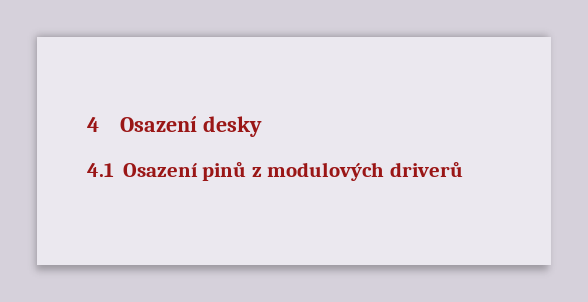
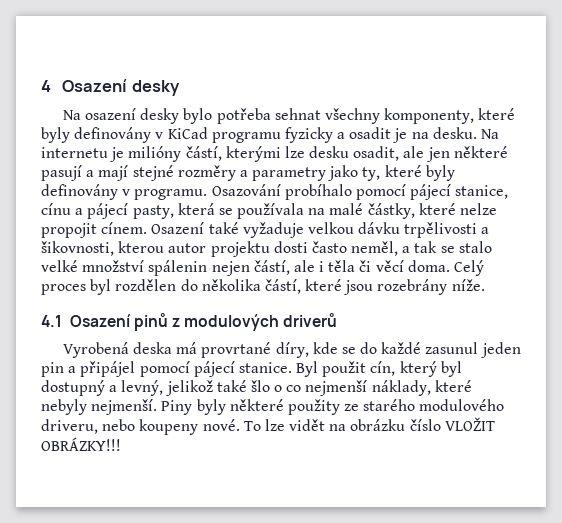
+ Na osazení desky bylo potřeba sehnat všechny komponenty, které byly definovány v KiCad programu fyzicky a osadit je na desku. Na internetu je milióny částí, kterými lze desku osadit, ale jen některé pasují a mají stejné rozměry a parametry jako ty, které byly definovány v programu. Osazování probíhalo pomocí pájecí stanice, cínu a pájecí pasty, která se používala na malé částky, které nelze propojit cínem. Osazení také vyžaduje velkou dávku trpělivosti a šikovnosti, kterou autor projektu dosti často neměl, a tak se stalo velké množství spálenin nejen částí, ale i těla či věcí doma. Celý proces byl rozdělen do několika částí, které jsou rozebrány níže.
+ Vyrobená deska má provrtané díry, kde se do každé zasunul jeden pin a připájel pomocí pájecí stanice. Byl použit cín, který byl dostupný a levný, jelikož také šlo o co nejmenší náklady, které nebyly nejmenší. Piny byly některé použity ze starého modulového driveru, nebo koupeny nové. To lze vidět na obrázku číslo VLOŽIT OBRÁZKY!!!

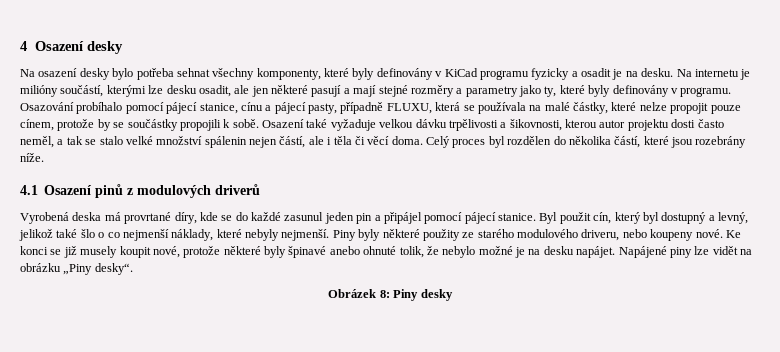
- Na internetu je milióny částí, kterými lze desku osadit, ale jen některé pasují a mají stejné rozměry a parametry jako ty, které byly definovány v programu.
+ Na internetu je milióny součástí, kterými lze desku osadit, ale jen některé pasují a mají stejné rozměry a parametry jako ty, které byly definovány v programu.
- Osazování probíhalo pomocí pájecí stanice, cínu a pájecí pasty, která se používala na malé částky, které nelze propojit cínem.
+ Osazování probíhalo pomocí pájecí stanice, cínu a pájecí pasty, případně FLUXU, která se používala na malé částky, které nelze propojit pouze cínem, protože by se součástky propojili k sobě.
- To lze vidět na obrázku číslo VLOŽIT OBRÁZKY!!!
+ Ke konci se již musely koupit nové, protože některé byly špinavé anebo ohnuté tolik, že nebylo možné je na desku napájet. Napájené piny lze vidět na obrázku „Piny desky“.
+ Obrázek 8: Piny desky

